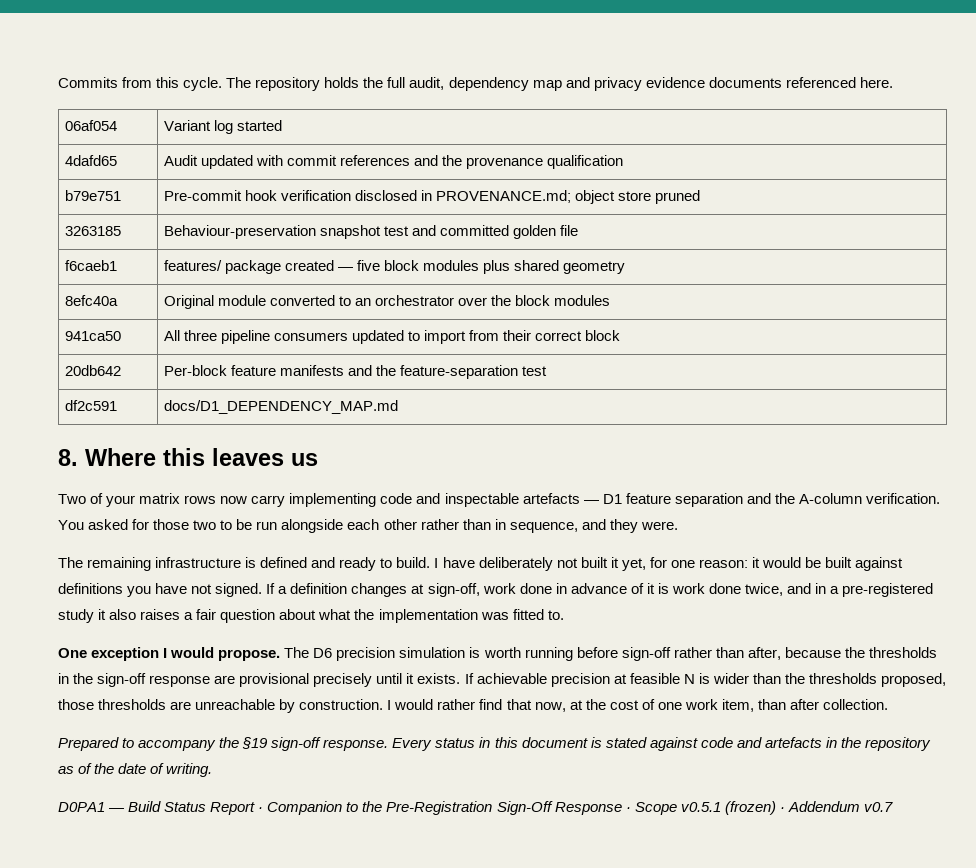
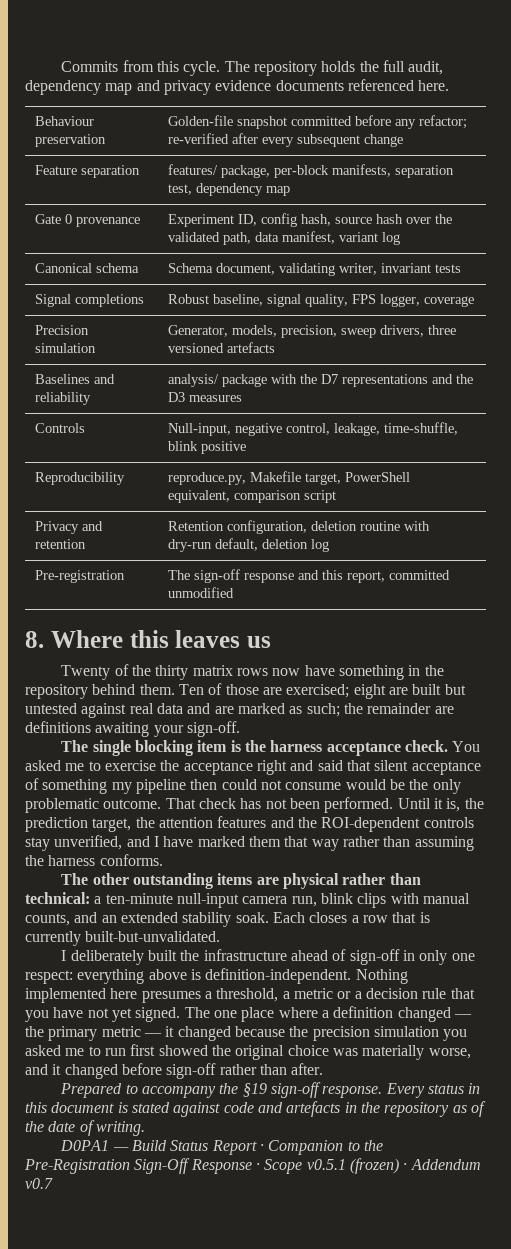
- 06af054 | Variant log started
- 4dafd65 | Audit updated with commit references and the provenance qualification
- b79e751 | Pre-commit hook verification disclosed in PROVENANCE.md; object store pruned
- 3263185 | Behaviour-preservation snapshot test and committed golden file
- f6caeb1 | features/ package created — five block modules plus shared geometry
- 8efc40a | Original module converted to an orchestrator over the block modules
- 941ca50 | All three pipeline consumers updated to import from their correct block
- 20db642 | Per-block feature manifests and the feature-separation test
- df2c591 | docs/D1_DEPENDENCY_MAP.md
+ Behaviour preservation | Golden-file snapshot committed before any refactor; re-verified after every subsequent change
+ Feature separation | features/ package, per-block manifests, separation test, dependency map
+ Gate 0 provenance | Experiment ID, config hash, source hash over the validated path, data manifest, variant log
+ Canonical schema | Schema document, validating writer, invariant tests
+ Signal completions | Robust baseline, signal quality, FPS logger, coverage
+ Precision simulation | Generator, models, precision, sweep drivers, three versioned artefacts
+ Baselines and reliability | analysis/ package with the D7 representations and the D3 measures
+ Controls | Null-input, negative control, leakage, time-shuffle, blink positive
+ Reproducibility | reproduce.py, Makefile target, PowerShell equivalent, comparison script
+ Privacy and retention | Retention configuration, deletion routine with dry-run default, deletion log
+ Pre-registration | The sign-off response and this report, committed unmodified
- Two of your matrix rows now carry implementing code and inspectable artefacts — D1 feature separation and the A-column verification. You asked for those two to be run alongside each other rather than in sequence, and they were.
- The remaining infrastructure is defined and ready to build. I have deliberately not built it yet, for one reason: it would be built against definitions you have not signed. If a definition changes at sign-off, work done in advance of it is work done twice, and in a pre-registered study it also raises a fair question about what the implementation was fitted to.
- One exception I would propose. The D6 precision simulation is worth running before sign-off rather than after, because the thresholds in the sign-off response are provisional precisely until it exists. If achievable precision at feasible N is wider than the thresholds proposed, those thresholds are unreachable by construction. I would rather find that now, at the cost of one work item, than after collection.
+ Twenty of the thirty matrix rows now have something in the repository behind them. Ten of those are exercised; eight are built but untested against real data and are marked as such; the remainder are definitions awaiting your sign-off.
+ The single blocking item is the harness acceptance check. You asked me to exercise the acceptance right and said that silent acceptance of something my pipeline then could not consume would be the only problematic outcome. That check has not been performed. Until it is, the prediction target, the attention features and the ROI-dependent controls stay unverified, and I have marked them that way rather than assuming the harness conforms.
+ The other outstanding items are physical rather than technical: a ten-minute null-input camera run, blink clips with manual counts, and an extended stability soak. Each closes a row that is currently built-but-unvalidated.
+ I deliberately built the infrastructure ahead of sign-off in only one respect: everything above is definition-independent. Nothing implemented here presumes a threshold, a metric or a decision rule that you have not yet signed. The one place where a definition changed — the primary metric — it changed because the precision simulation you asked me to run first showed the original choice was materially worse, and it changed before sign-off rather than after.

